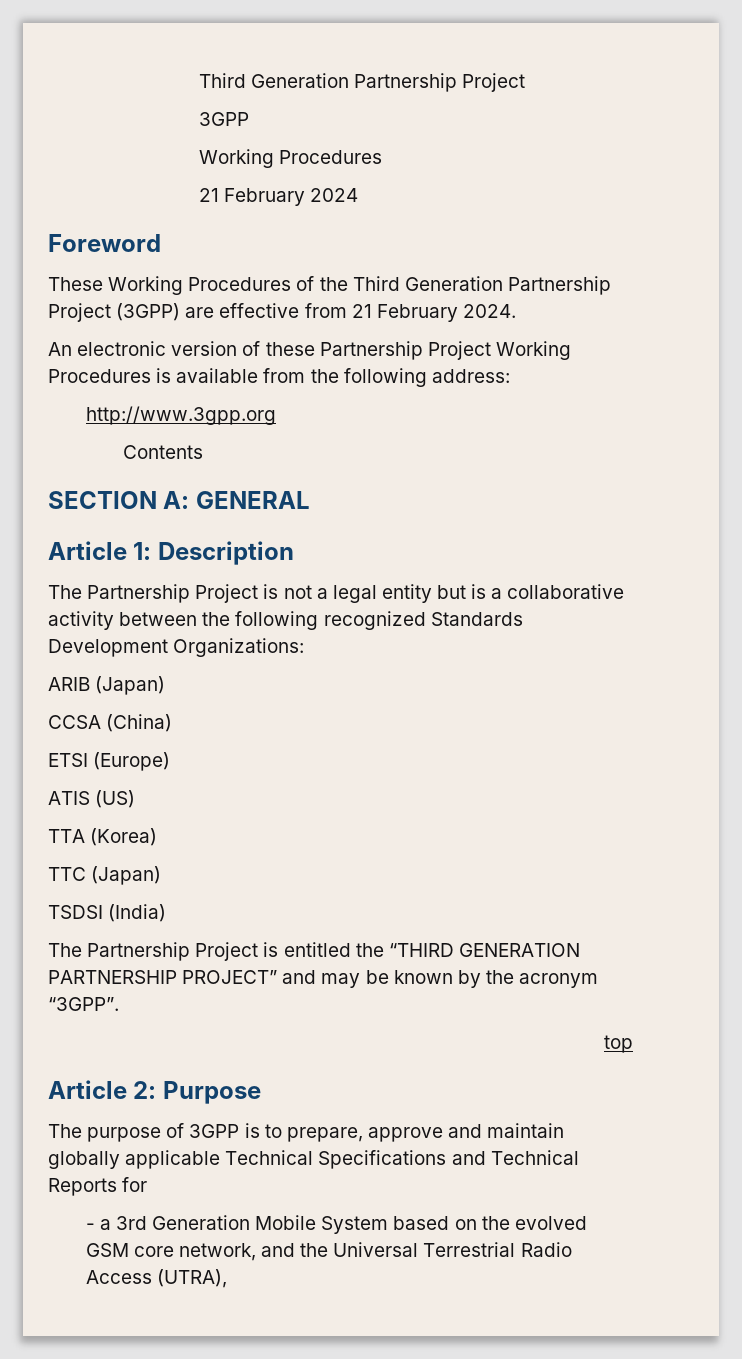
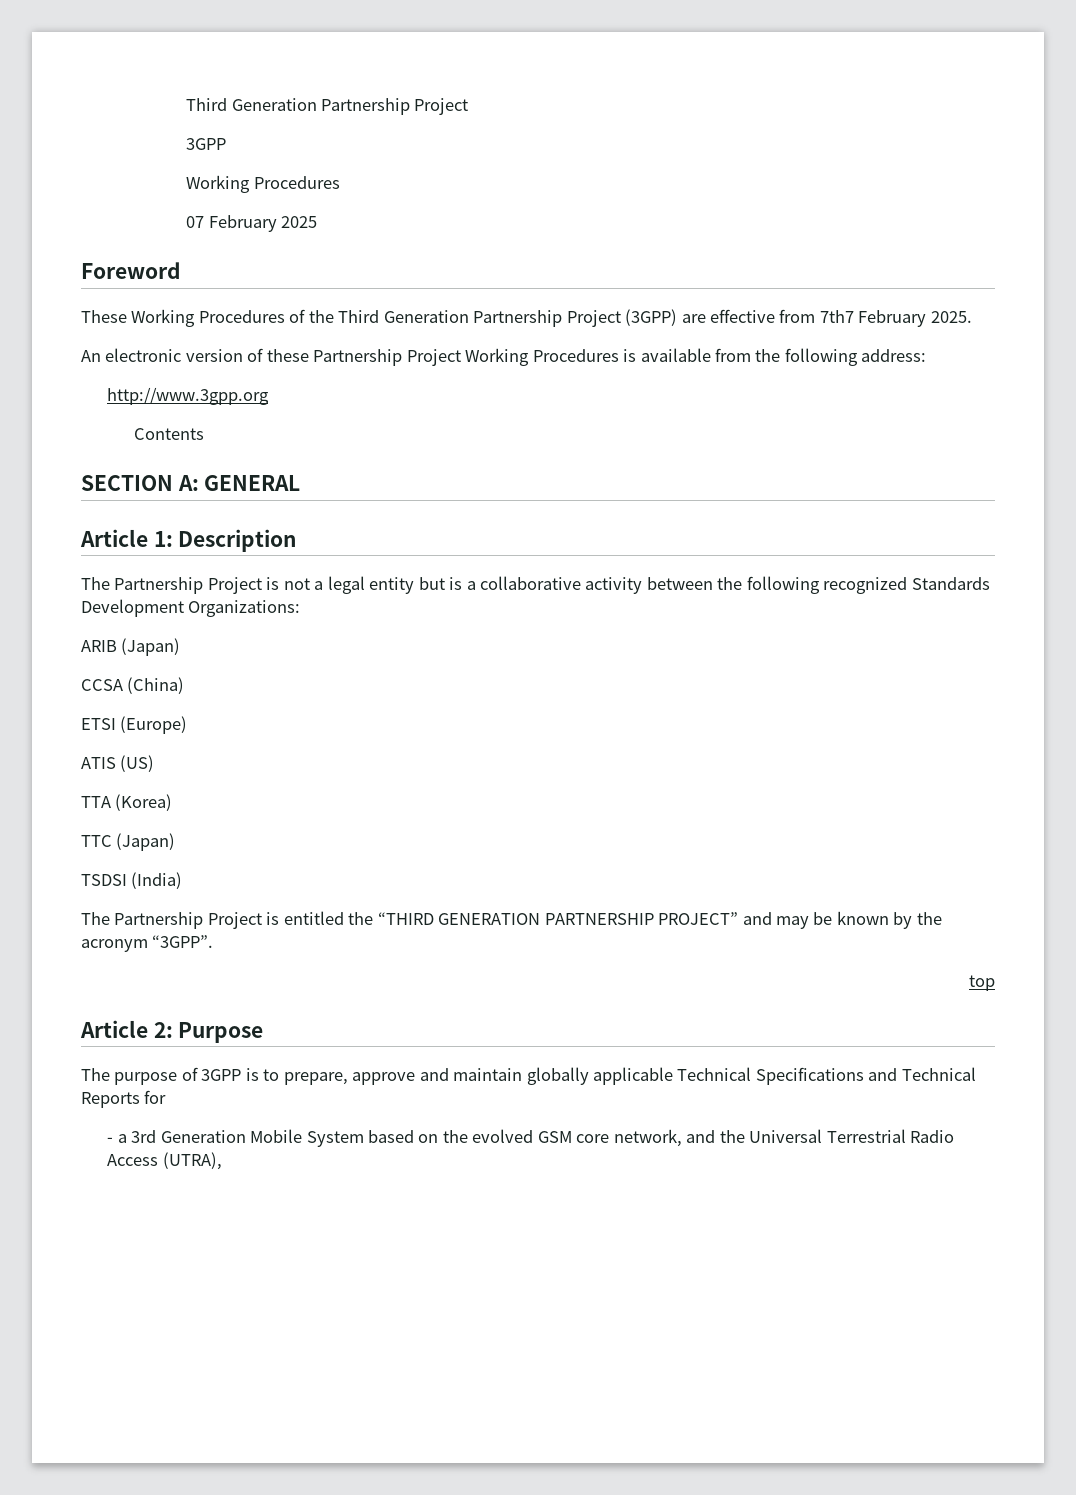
- 21 February 2024
+ 07 February 2025
- These Working Procedures of the Third Generation Partnership Project (3GPP) are effective from 21 February 2024.
+ These Working Procedures of the Third Generation Partnership Project (3GPP) are effective from 7th7 February 2025.

